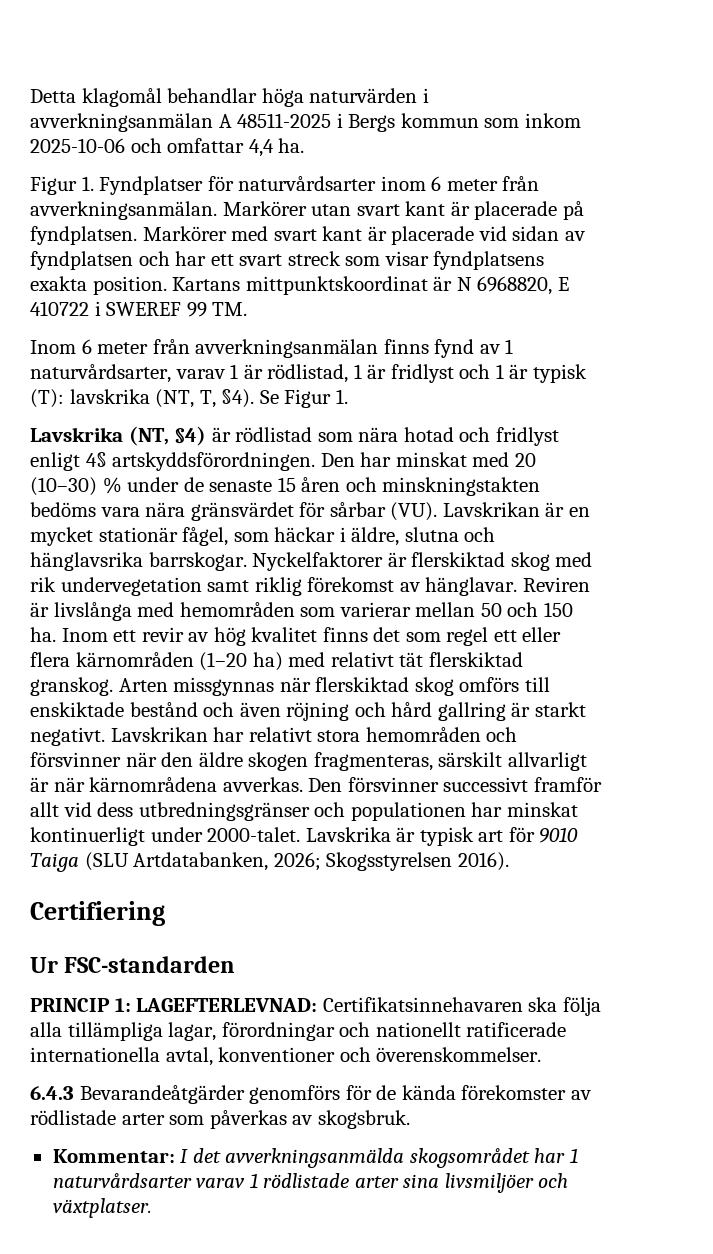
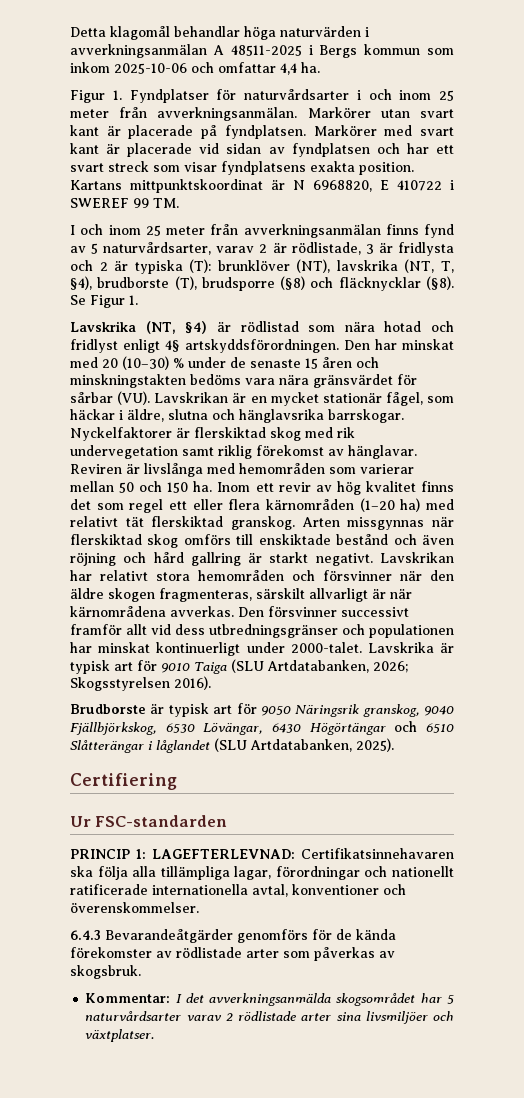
- Figur 1. Fyndplatser för naturvårdsarter inom 6 meter från avverkningsanmälan.
+ Figur 1. Fyndplatser för naturvårdsarter i och inom 25 meter från avverkningsanmälan.
- Inom 6 meter från avverkningsanmälan finns fynd av 1 naturvårdsarter, varav 1 är rödlistad, 1 är fridlyst och 1 är typisk (T): lavskrika (NT, T, §4).
+ I och inom 25 meter från avverkningsanmälan finns fynd av 5 naturvårdsarter, varav 2 är rödlistade, 3 är fridlysta och 2 är typiska (T): brunklöver (NT), lavskrika (NT, T, §4), brudborste (T), brudsporre (§8) och fläcknycklar (§8).
+ Brudborste är typisk art för 9050 Näringsrik granskog, 9040 Fjällbjörkskog, 6530 Lövängar, 6430 Högörtängar och 6510 Slåtterängar i låglandet (SLU Artdatabanken, 2025).
- Kommentar: I det avverkningsanmälda skogsområdet har 1 naturvårdsarter varav 1 rödlistade arter sina livsmiljöer och växtplatser.
+ Kommentar: I det avverkningsanmälda skogsområdet har 5 naturvårdsarter varav 2 rödlistade arter sina livsmiljöer och växtplatser.

